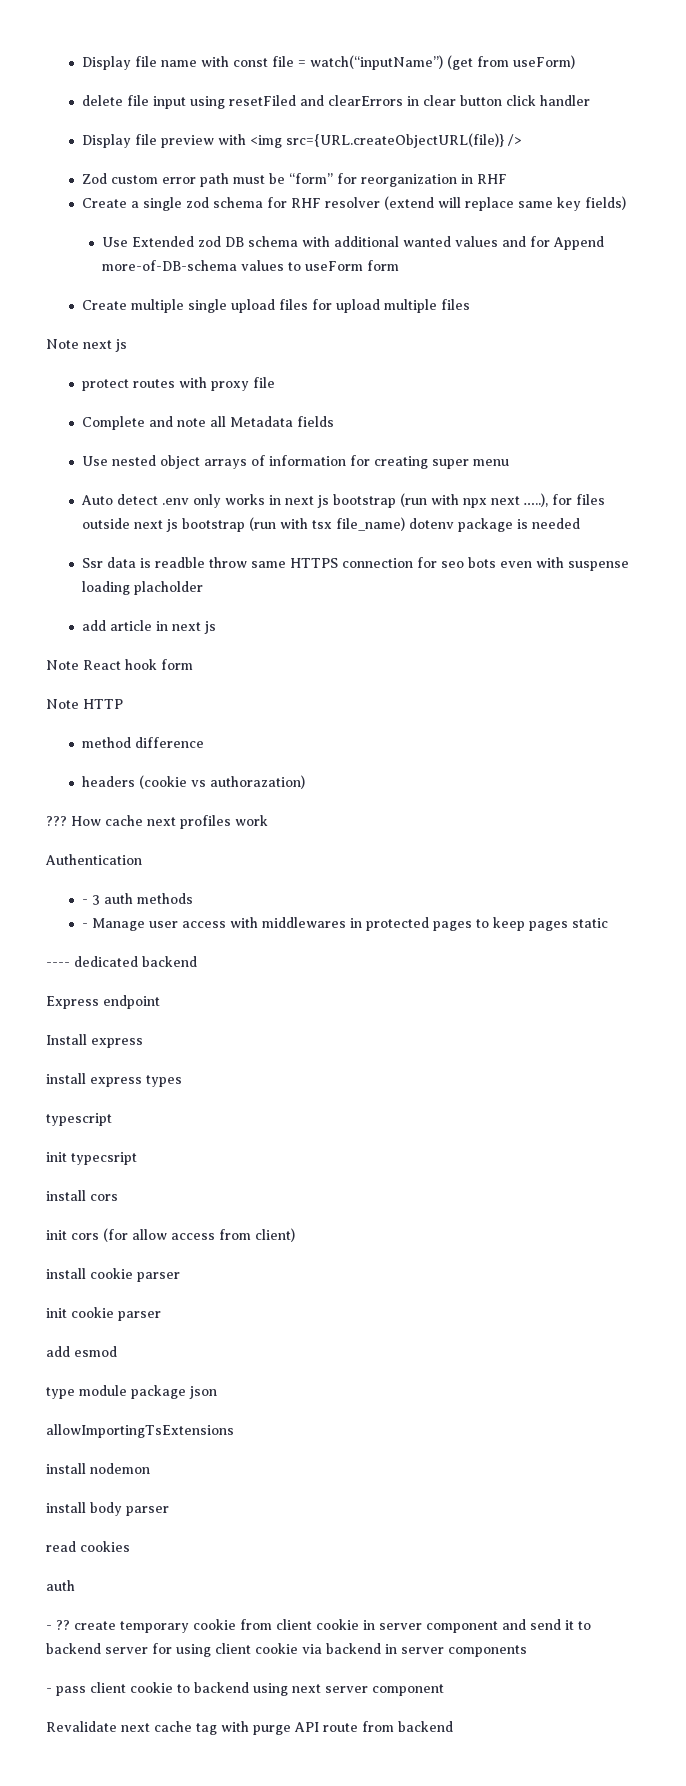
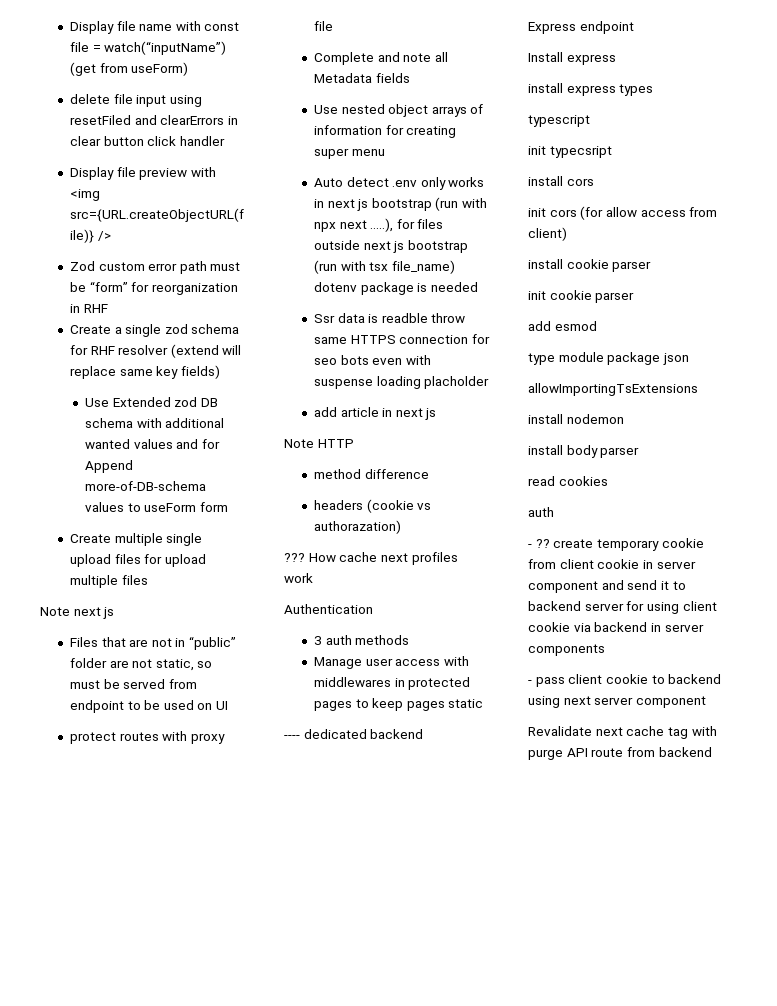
+ Files that are not in “public” folder are not static, so must be served from endpoint to be used on UI
- Note React hook form
- - 3 auth methods
+ 3 auth methods
- - Manage user access with middlewares in protected pages to keep pages static
+ Manage user access with middlewares in protected pages to keep pages static

